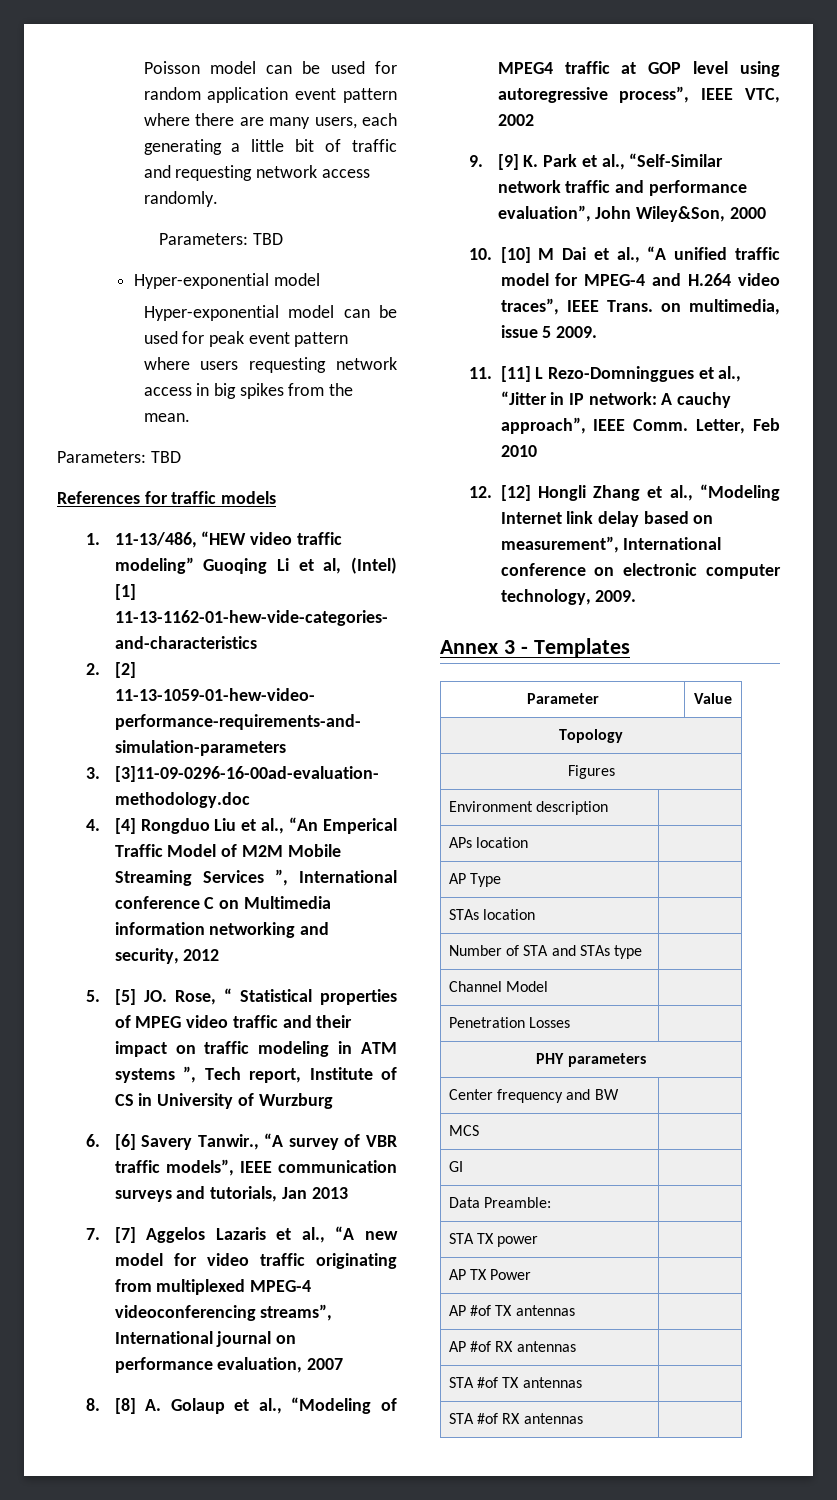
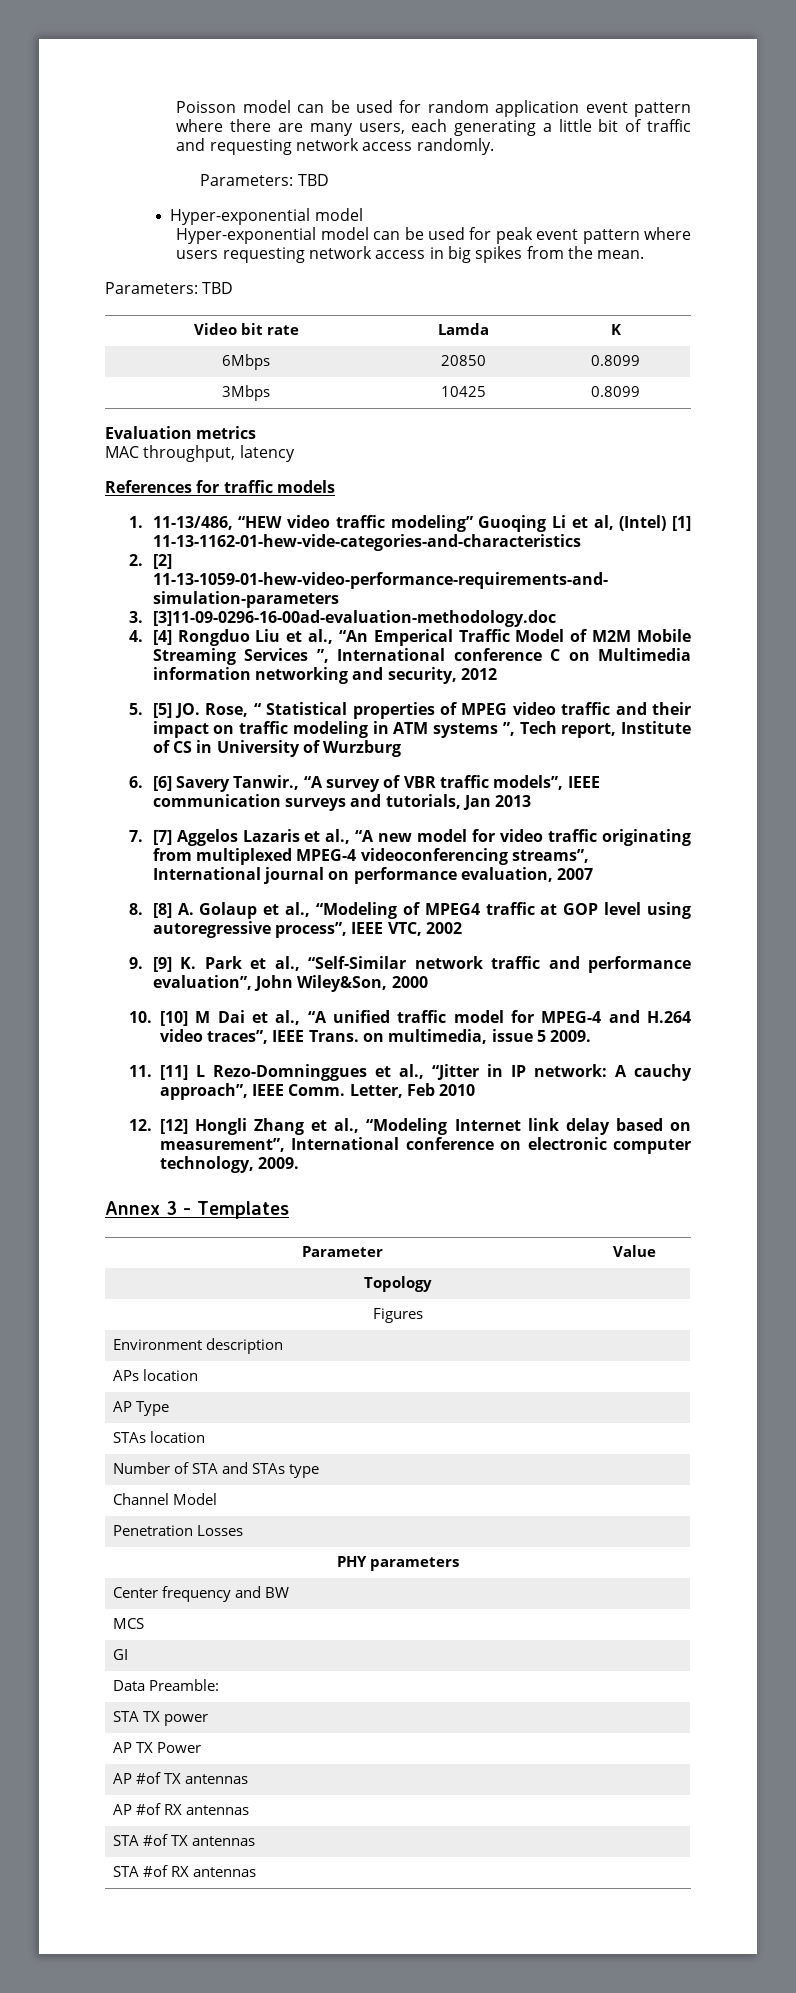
+ Video bit rate | Lamda | K
+ 6Mbps | 20850 | 0.8099
+ 3Mbps | 10425 | 0.8099
+ Evaluation metrics
+ MAC throughput, latency

